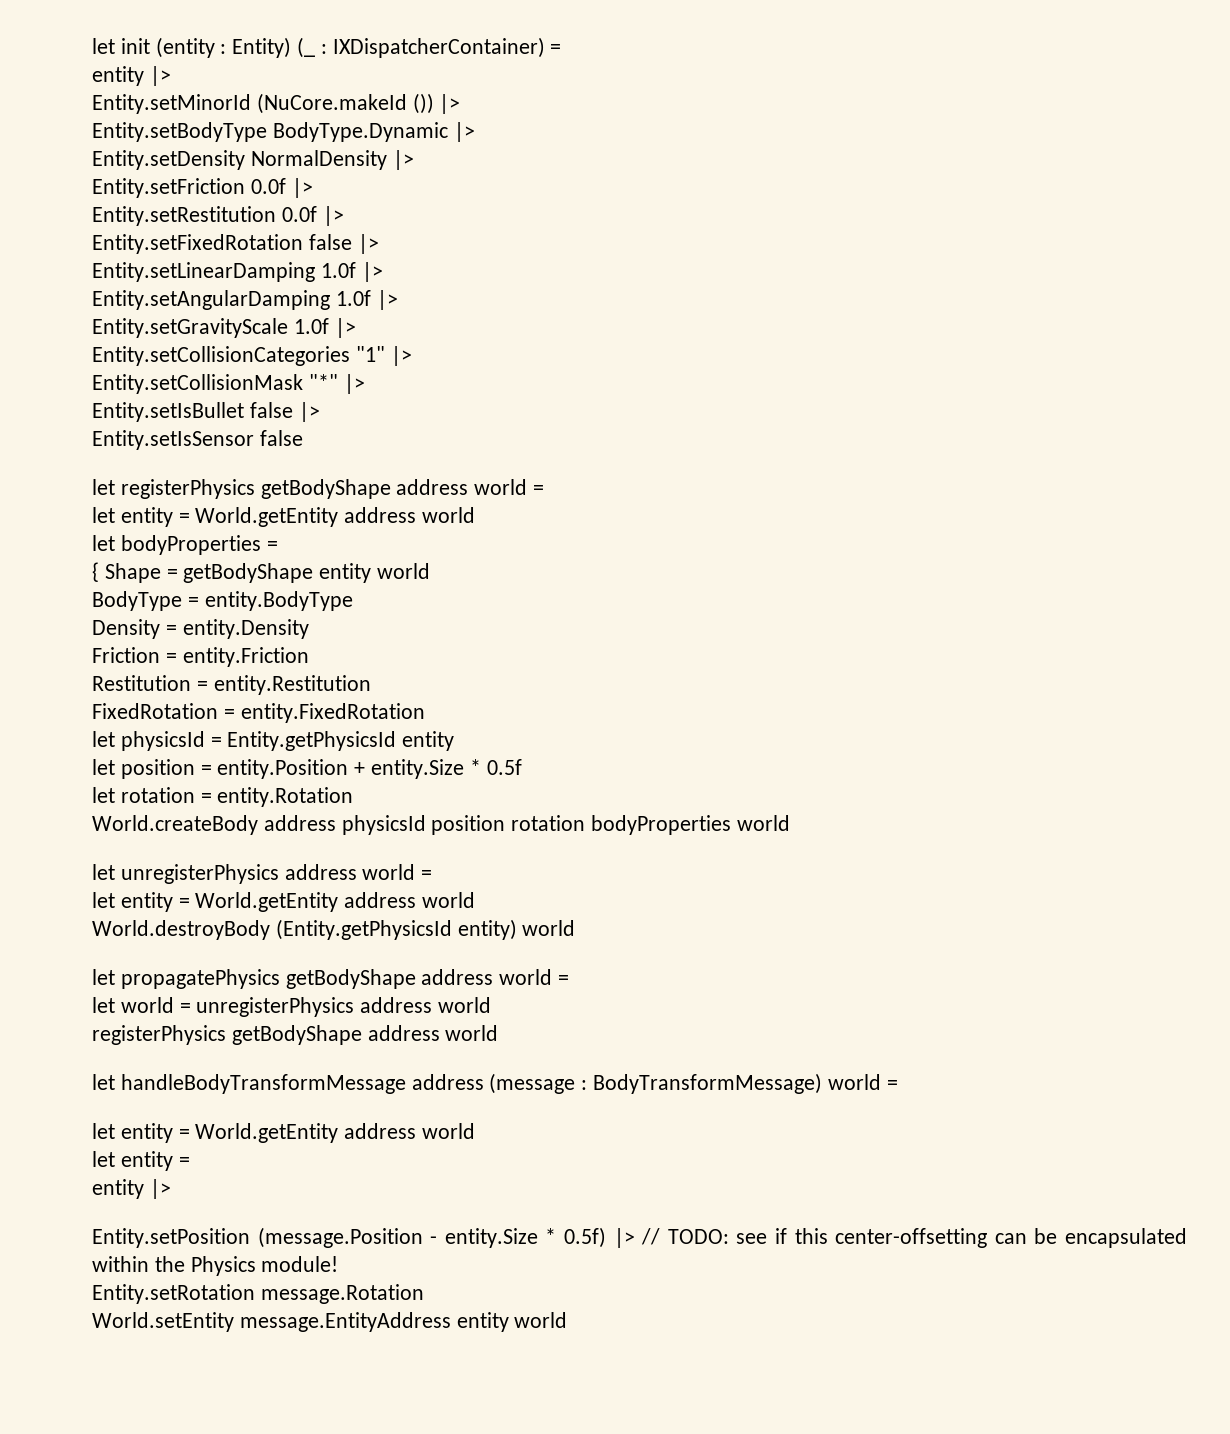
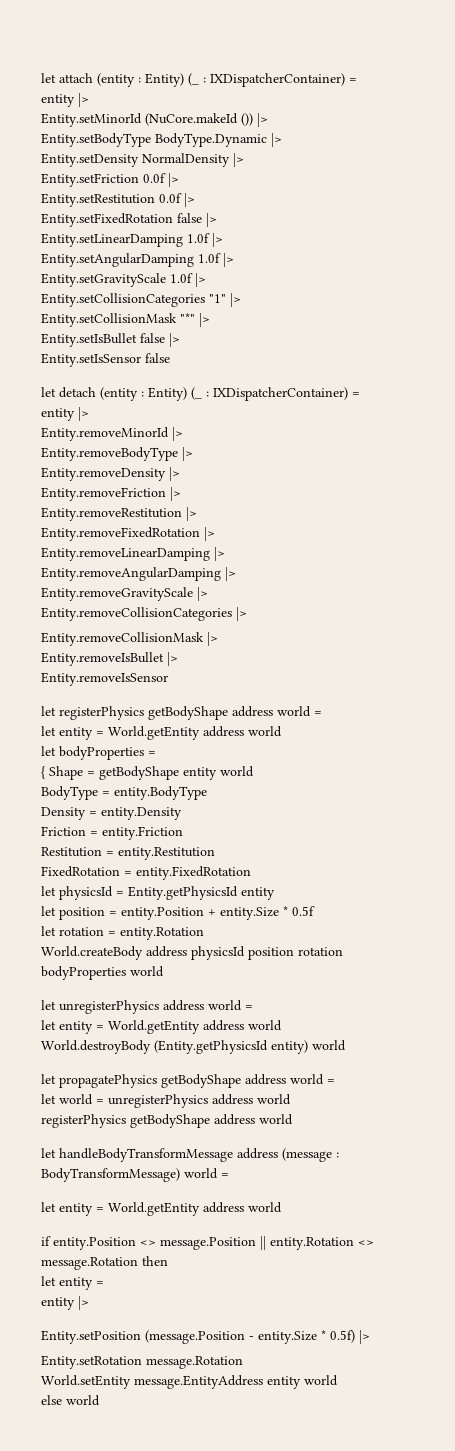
- let init (entity : Entity) (_ : IXDispatcherContainer) =
+ let attach (entity : Entity) (_ : IXDispatcherContainer) =
+ let detach (entity : Entity) (_ : IXDispatcherContainer) =
+ entity |>
+ Entity.removeMinorId |>
+ Entity.removeBodyType |>
+ Entity.removeDensity |>
+ Entity.removeFriction |>
+ Entity.removeRestitution |>
+ Entity.removeFixedRotation |>
+ Entity.removeLinearDamping |>
+ Entity.removeAngularDamping |>
+ Entity.removeGravityScale |>
+ Entity.removeCollisionCategories |>
+ Entity.removeCollisionMask |>
+ Entity.removeIsBullet |>
+ Entity.removeIsSensor
+ if entity.Position <> message.Position || entity.Rotation <> message.Rotation then
- Entity.setPosition (message.Position - entity.Size * 0.5f) |> // TODO: see if this center-offsetting can be encapsulated within the Physics module!
+ Entity.setPosition (message.Position - entity.Size * 0.5f) |>
+ else world

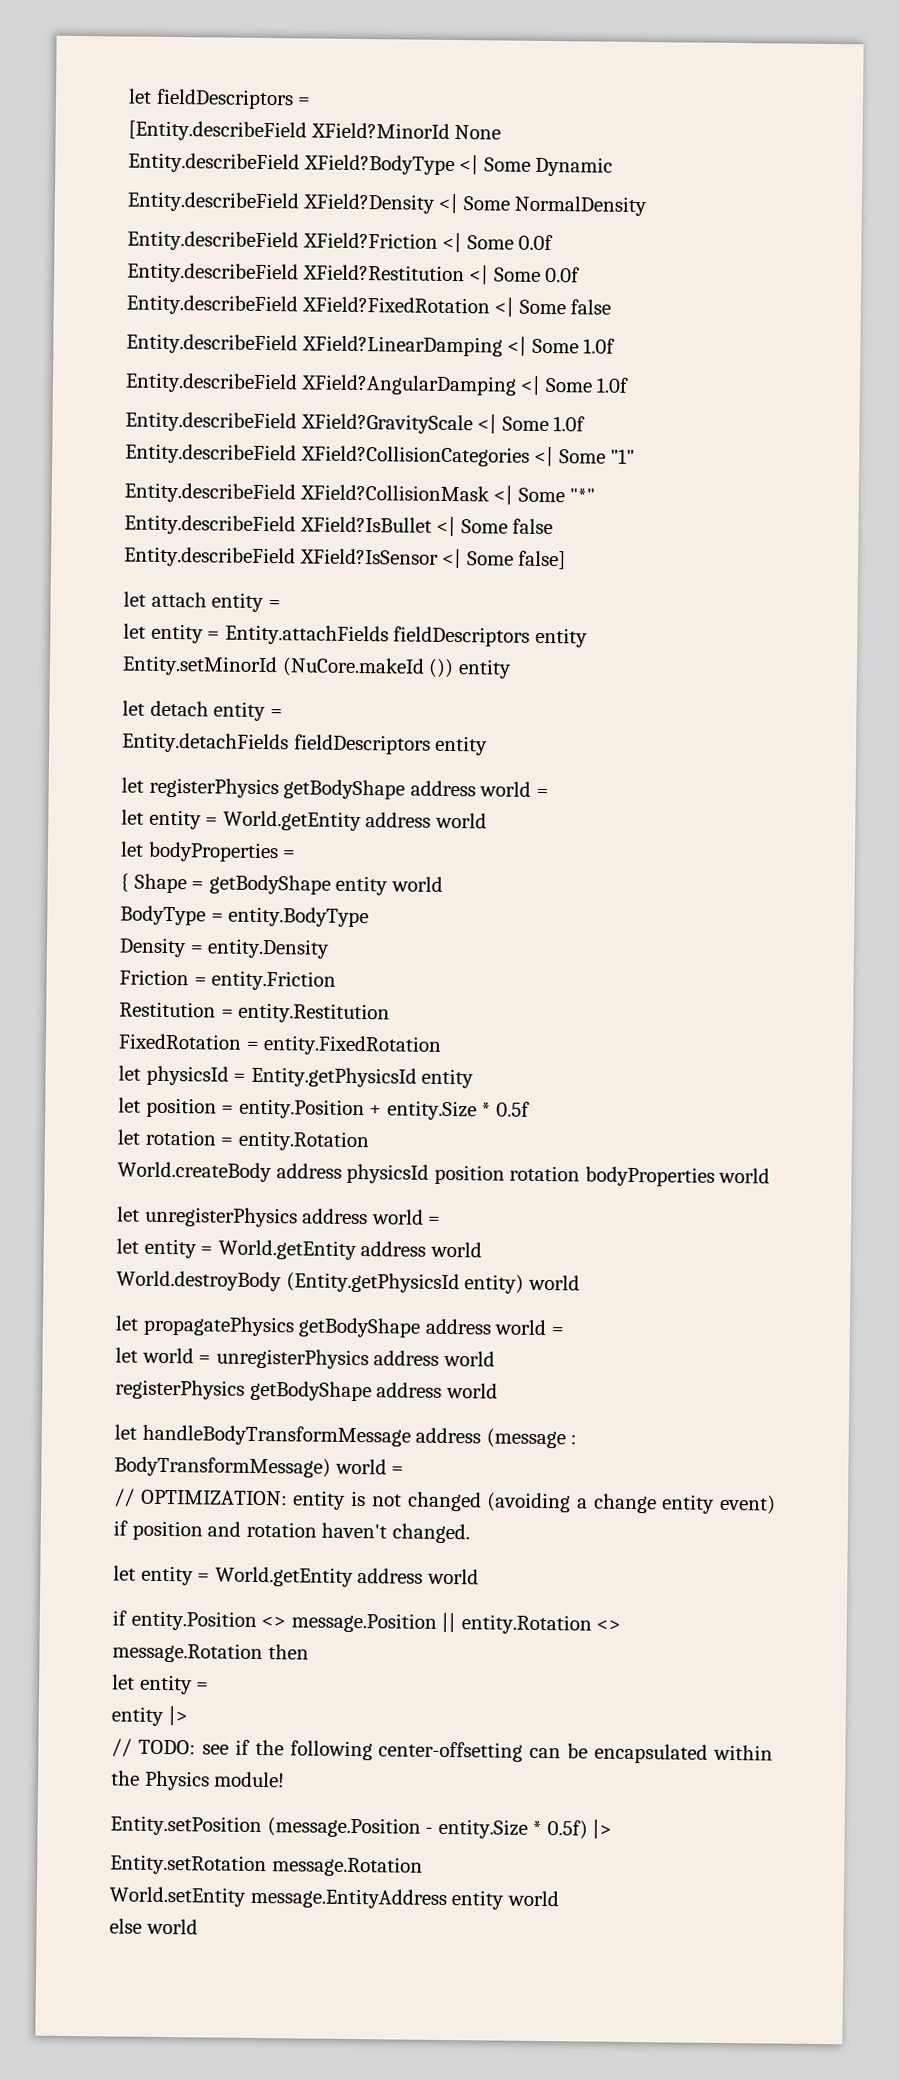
- let attach (entity : Entity) (_ : IXDispatcherContainer) =
- entity |>
- Entity.setMinorId (NuCore.makeId ()) |>
- Entity.setBodyType BodyType.Dynamic |>
- Entity.setDensity NormalDensity |>
- Entity.setFriction 0.0f |>
- Entity.setRestitution 0.0f |>
- Entity.setFixedRotation false |>
- Entity.setLinearDamping 1.0f |>
- Entity.setAngularDamping 1.0f |>
- Entity.setGravityScale 1.0f |>
- Entity.setCollisionCategories "1" |>
- Entity.setCollisionMask "*" |>
- Entity.setIsBullet false |>
- Entity.setIsSensor false
- let detach (entity : Entity) (_ : IXDispatcherContainer) =
- entity |>
- Entity.removeMinorId |>
- Entity.removeBodyType |>
- Entity.removeDensity |>
- Entity.removeFriction |>
- Entity.removeRestitution |>
- Entity.removeFixedRotation |>
- Entity.removeLinearDamping |>
- Entity.removeAngularDamping |>
- Entity.removeGravityScale |>
- Entity.removeCollisionCategories |>
- Entity.removeCollisionMask |>
- Entity.removeIsBullet |>
- Entity.removeIsSensor
+ let fieldDescriptors =
+ [Entity.describeField XField?MinorId None
+ Entity.describeField XField?BodyType <| Some Dynamic
+ Entity.describeField XField?Density <| Some NormalDensity
+ Entity.describeField XField?Friction <| Some 0.0f
+ Entity.describeField XField?Restitution <| Some 0.0f
+ Entity.describeField XField?FixedRotation <| Some false
+ Entity.describeField XField?LinearDamping <| Some 1.0f
+ Entity.describeField XField?AngularDamping <| Some 1.0f
+ Entity.describeField XField?GravityScale <| Some 1.0f
+ Entity.describeField XField?CollisionCategories <| Some "1"
+ Entity.describeField XField?CollisionMask <| Some "*"
+ Entity.describeField XField?IsBullet <| Some false
+ Entity.describeField XField?IsSensor <| Some false]
+ let attach entity =
+ let entity = Entity.attachFields fieldDescriptors entity
+ Entity.setMinorId (NuCore.makeId ()) entity
+ let detach entity =
+ Entity.detachFields fieldDescriptors entity
+ // OPTIMIZATION: entity is not changed (avoiding a change entity event) if position and rotation haven't changed.
+ // TODO: see if the following center-offsetting can be encapsulated within the Physics module!

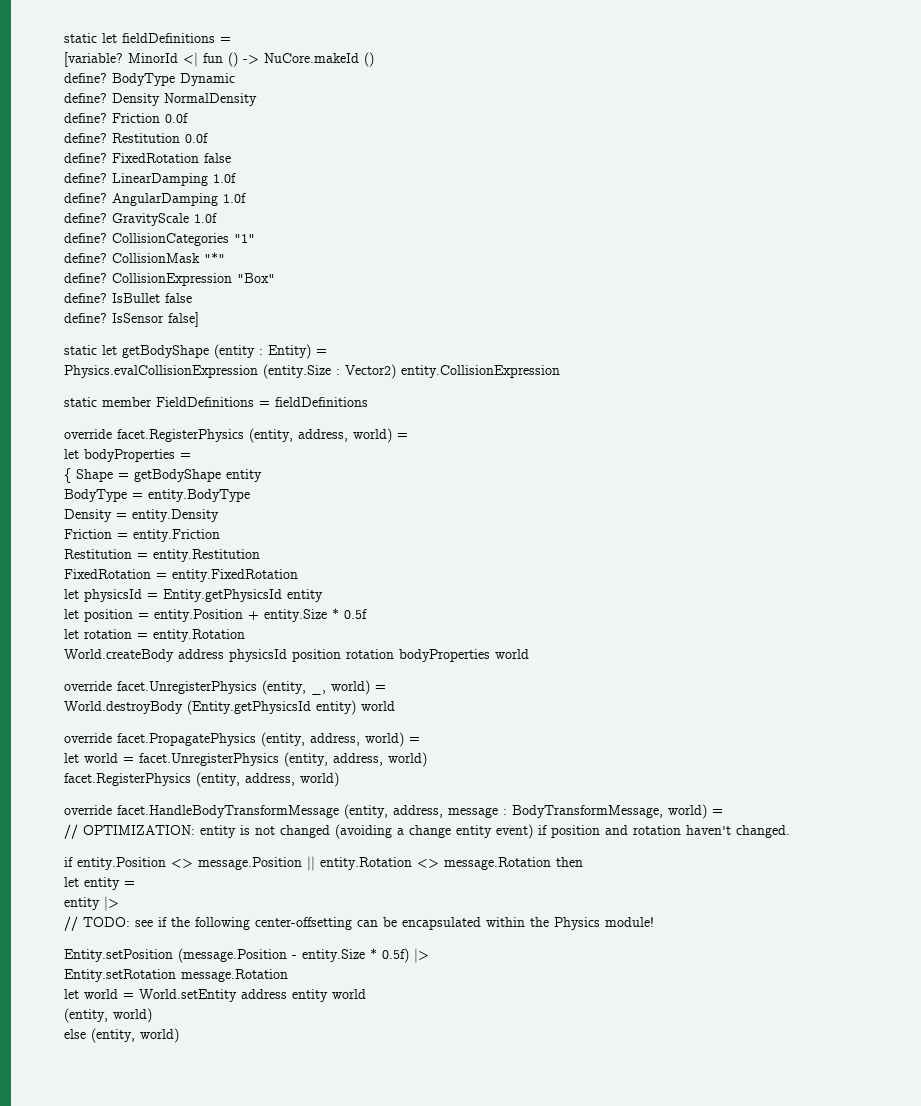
- let fieldDescriptors =
- [Entity.describeField XField?MinorId None
- Entity.describeField XField?BodyType <| Some Dynamic
- Entity.describeField XField?Density <| Some NormalDensity
- Entity.describeField XField?Friction <| Some 0.0f
- Entity.describeField XField?Restitution <| Some 0.0f
- Entity.describeField XField?FixedRotation <| Some false
- Entity.describeField XField?LinearDamping <| Some 1.0f
- Entity.describeField XField?AngularDamping <| Some 1.0f
- Entity.describeField XField?GravityScale <| Some 1.0f
- Entity.describeField XField?CollisionCategories <| Some "1"
- Entity.describeField XField?CollisionMask <| Some "*"
- Entity.describeField XField?IsBullet <| Some false
- Entity.describeField XField?IsSensor <| Some false]
- let attach entity =
- let entity = Entity.attachFields fieldDescriptors entity
- Entity.setMinorId (NuCore.makeId ()) entity
- let detach entity =
- Entity.detachFields fieldDescriptors entity
- let registerPhysics getBodyShape address world =
- let entity = World.getEntity address world
+ static let fieldDefinitions =
+ [variable? MinorId <| fun () -> NuCore.makeId ()
+ define? BodyType Dynamic
+ define? Density NormalDensity
+ define? Friction 0.0f
+ define? Restitution 0.0f
+ define? FixedRotation false
+ define? LinearDamping 1.0f
+ define? AngularDamping 1.0f
+ define? GravityScale 1.0f
+ define? CollisionCategories "1"
+ define? CollisionMask "*"
+ define? CollisionExpression "Box"
+ define? IsBullet false
+ define? IsSensor false]
+ static let getBodyShape (entity : Entity) =
+ Physics.evalCollisionExpression (entity.Size : Vector2) entity.CollisionExpression
+ static member FieldDefinitions = fieldDefinitions
+ override facet.RegisterPhysics (entity, address, world) =
- { Shape = getBodyShape entity world
+ { Shape = getBodyShape entity
- let unregisterPhysics address world =
- let entity = World.getEntity address world
+ override facet.UnregisterPhysics (entity, _, world) =
- let propagatePhysics getBodyShape address world =
+ override facet.PropagatePhysics (entity, address, world) =
- let world = unregisterPhysics address world
- registerPhysics getBodyShape address world
- let handleBodyTransformMessage address (message : BodyTransformMessage) world =
+ let world = facet.UnregisterPhysics (entity, address, world)
+ facet.RegisterPhysics (entity, address, world)
+ override facet.HandleBodyTransformMessage (entity, address, message : BodyTransformMessage, world) =
  // OPTIMIZATION: entity is not changed (avoiding a change entity event) if position and rotation haven't changed.
- let entity = World.getEntity address world
- World.setEntity message.EntityAddress entity world
+ let world = World.setEntity address entity world
+ (entity, world)
- else world
+ else (entity, world)

